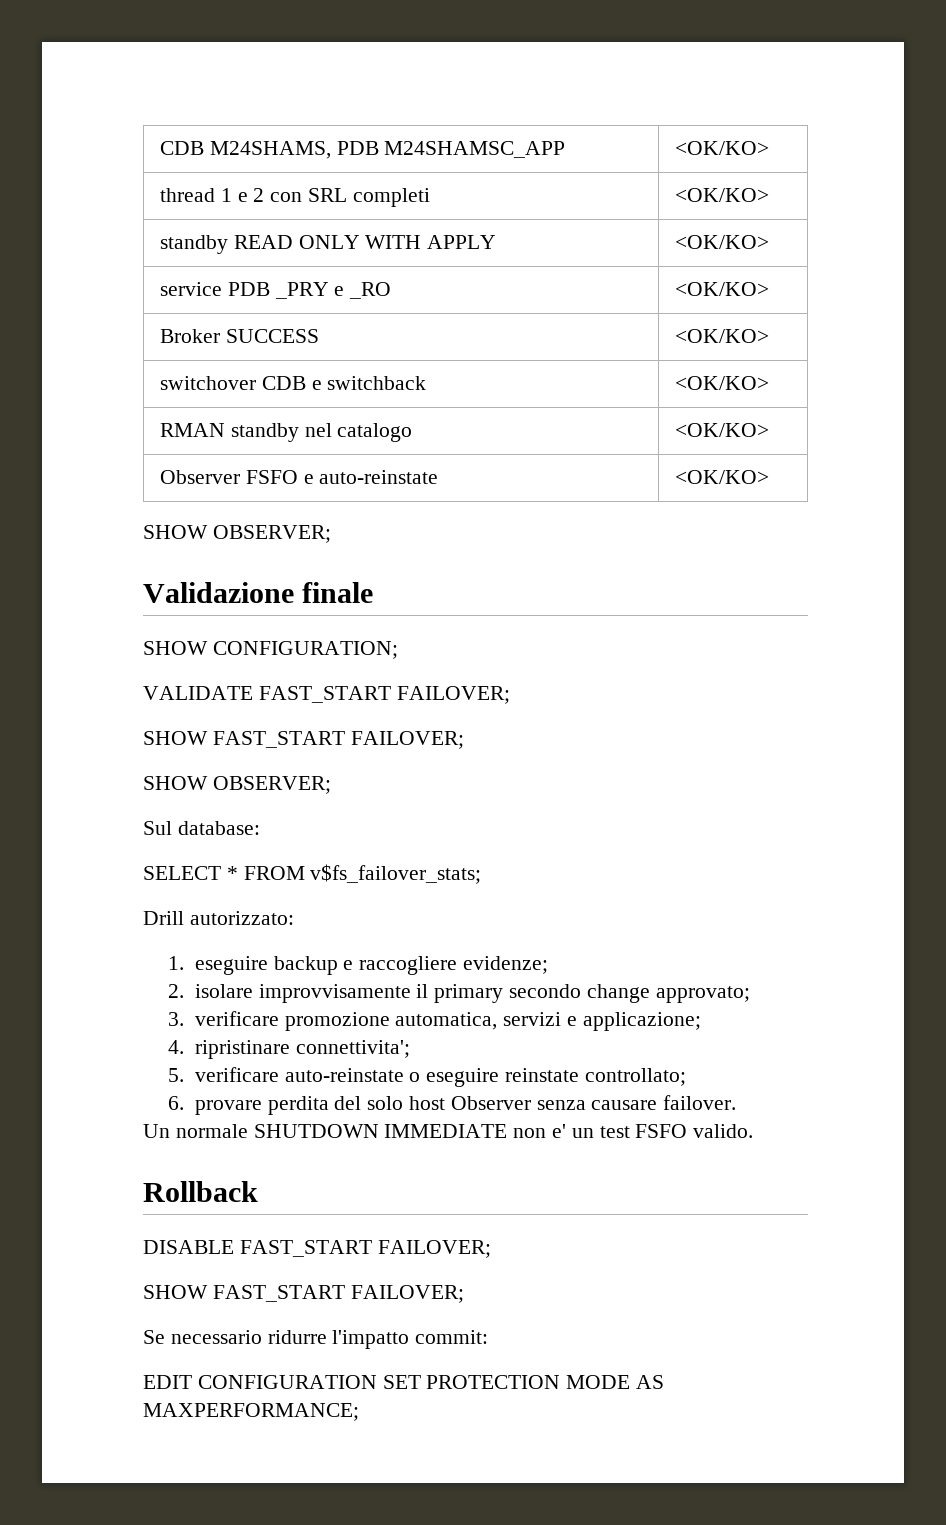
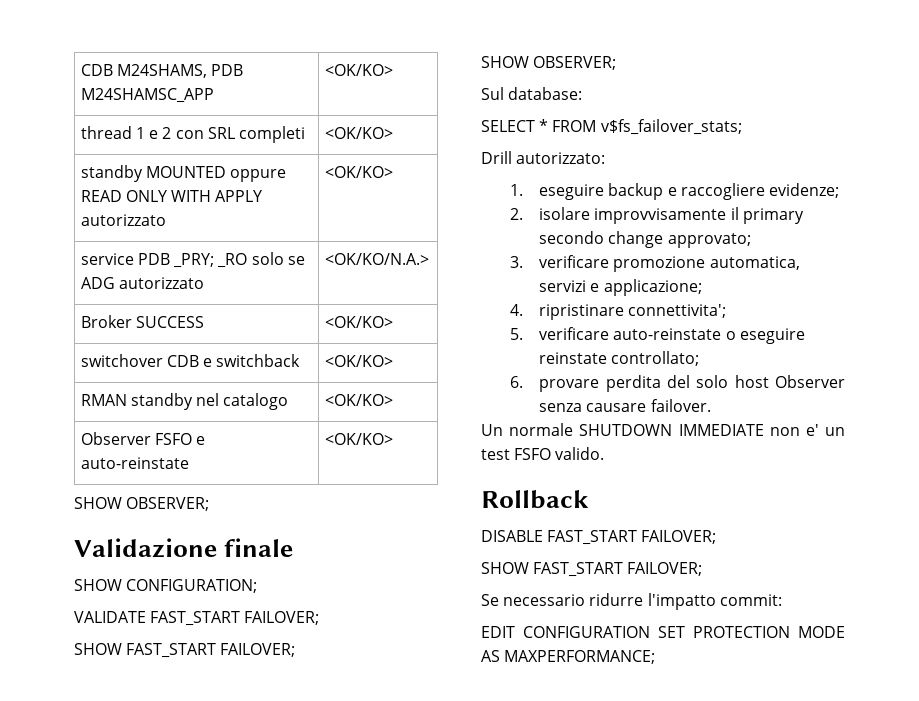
- standby READ ONLY WITH APPLY | <OK/KO>
+ standby MOUNTED oppure READ ONLY WITH APPLY autorizzato | <OK/KO>
- service PDB _PRY e _RO | <OK/KO>
+ service PDB _PRY; _RO solo se ADG autorizzato | <OK/KO/N.A.>

